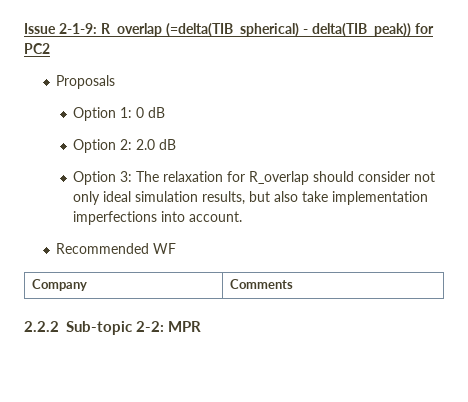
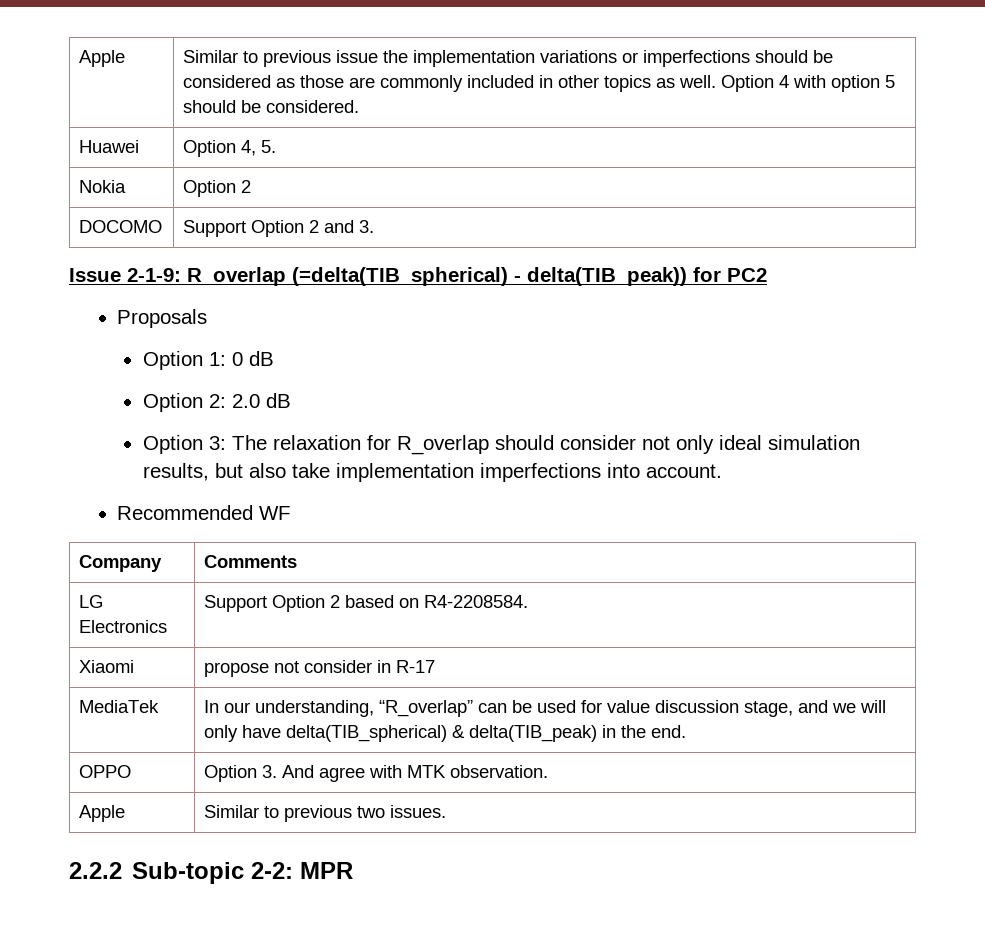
+ Apple | Similar to previous issue the implementation variations or imperfections should be considered as those are commonly included in other topics as well. Option 4 with option 5 should be considered.
+ Huawei | Option 4, 5.
+ Nokia | Option 2
+ DOCOMO | Support Option 2 and 3.
+ LG Electronics | Support Option 2 based on R4-2208584.
+ Xiaomi | propose not consider in R-17
+ MediaTek | In our understanding, “R_overlap” can be used for value discussion stage, and we will only have delta(TIB_spherical) & delta(TIB_peak) in the end.
+ OPPO | Option 3. And agree with MTK observation.
+ Apple | Similar to previous two issues.

